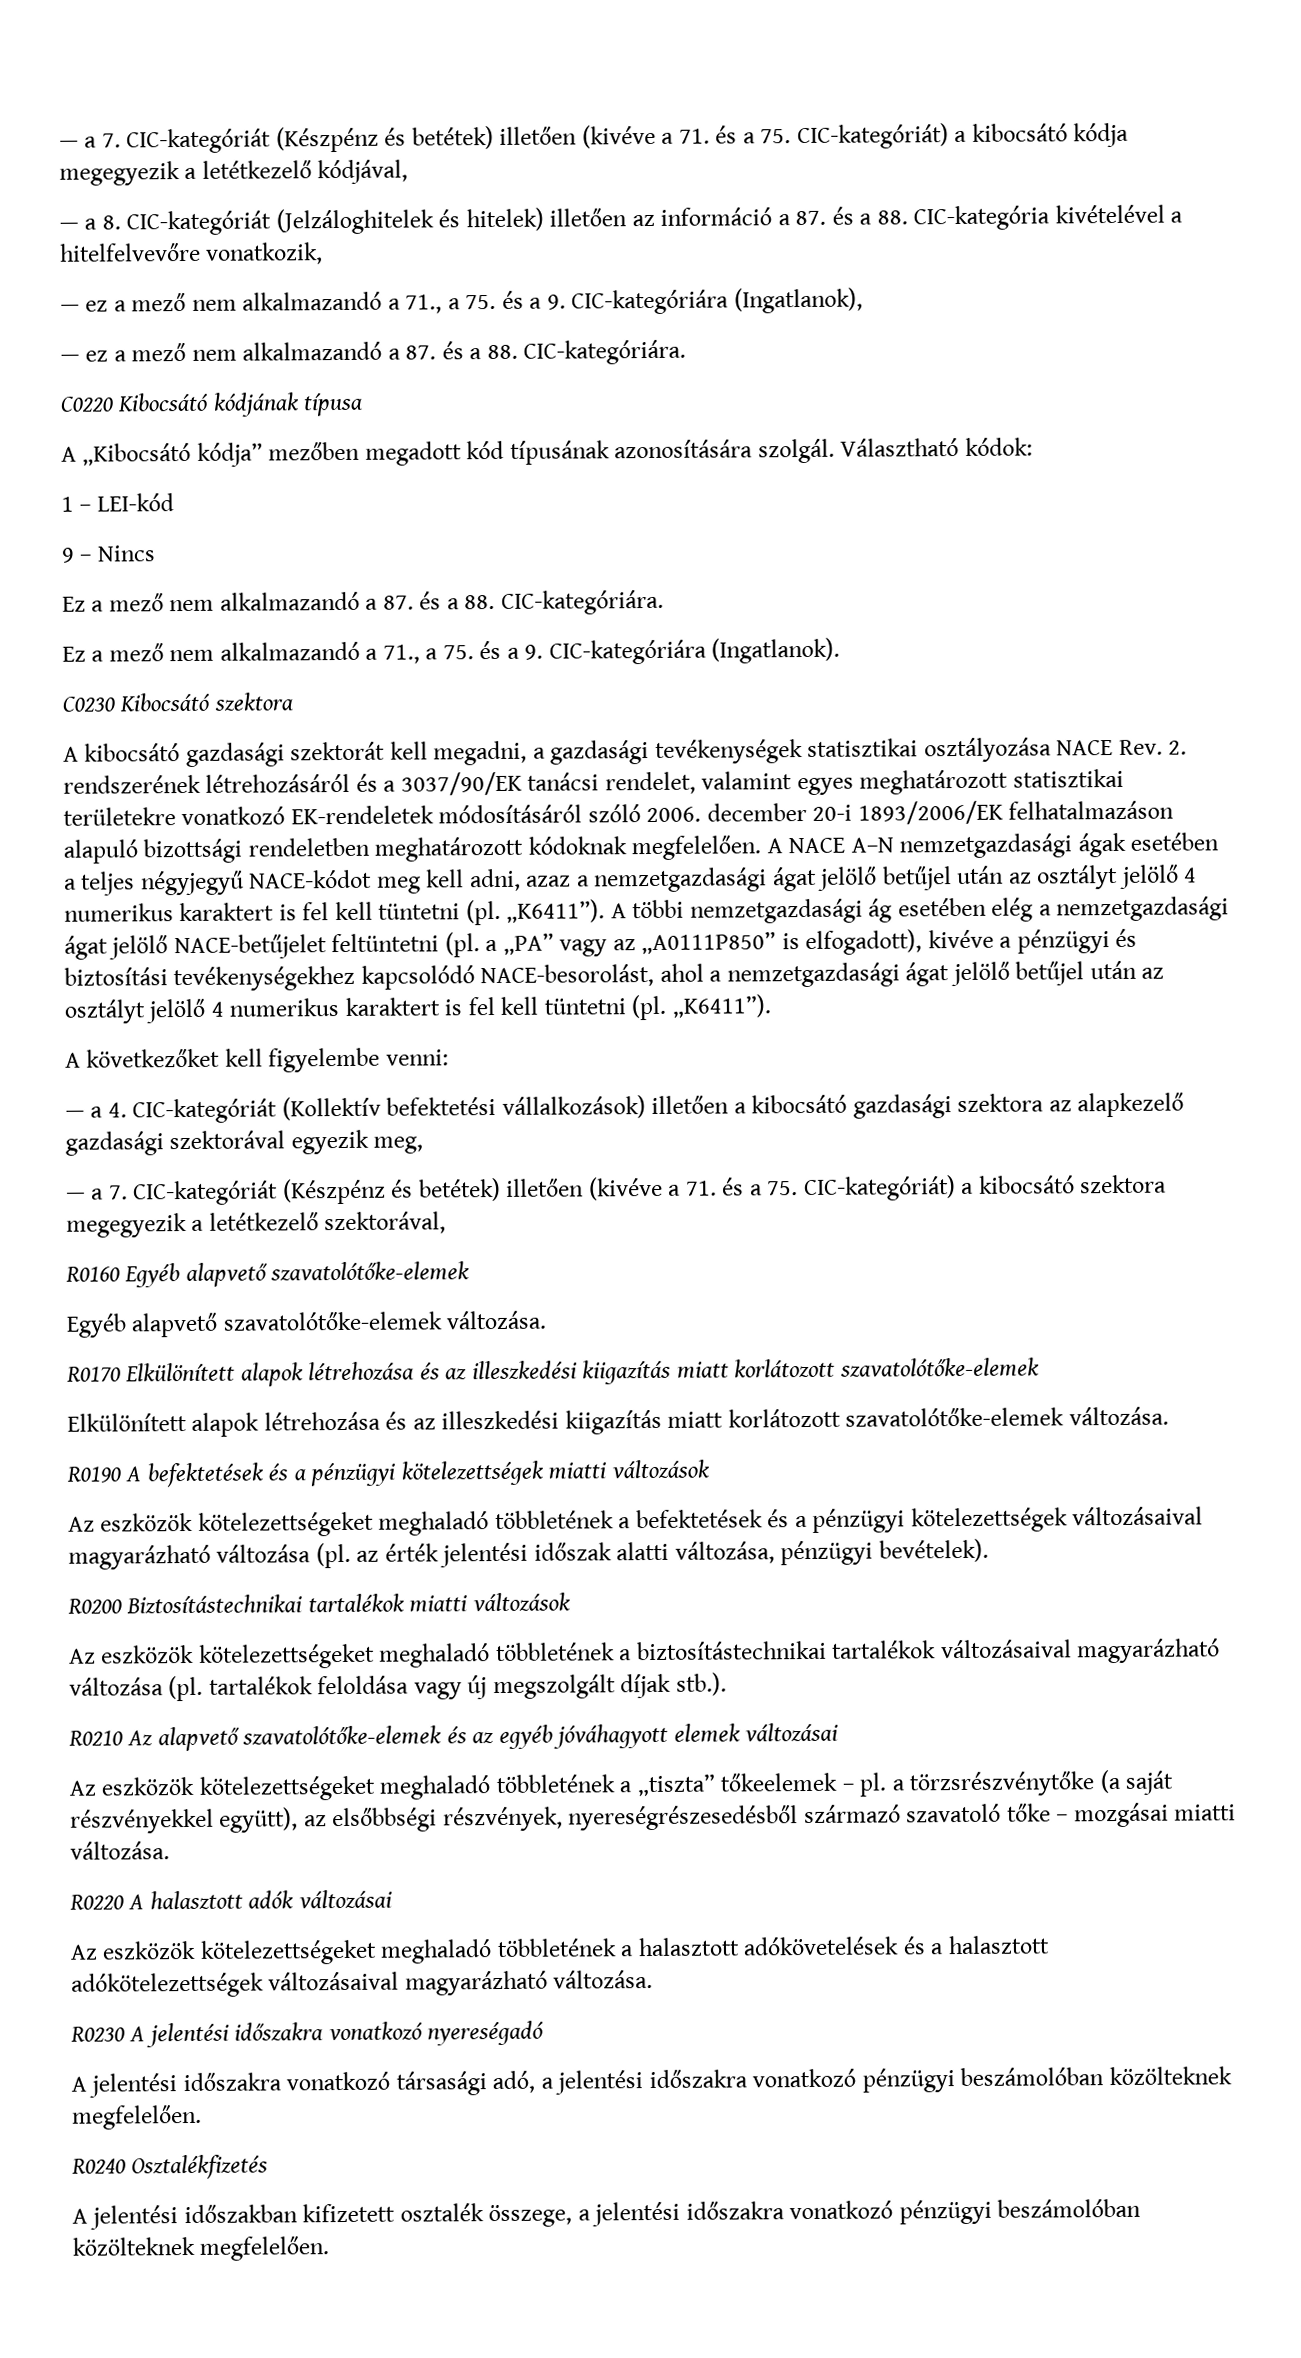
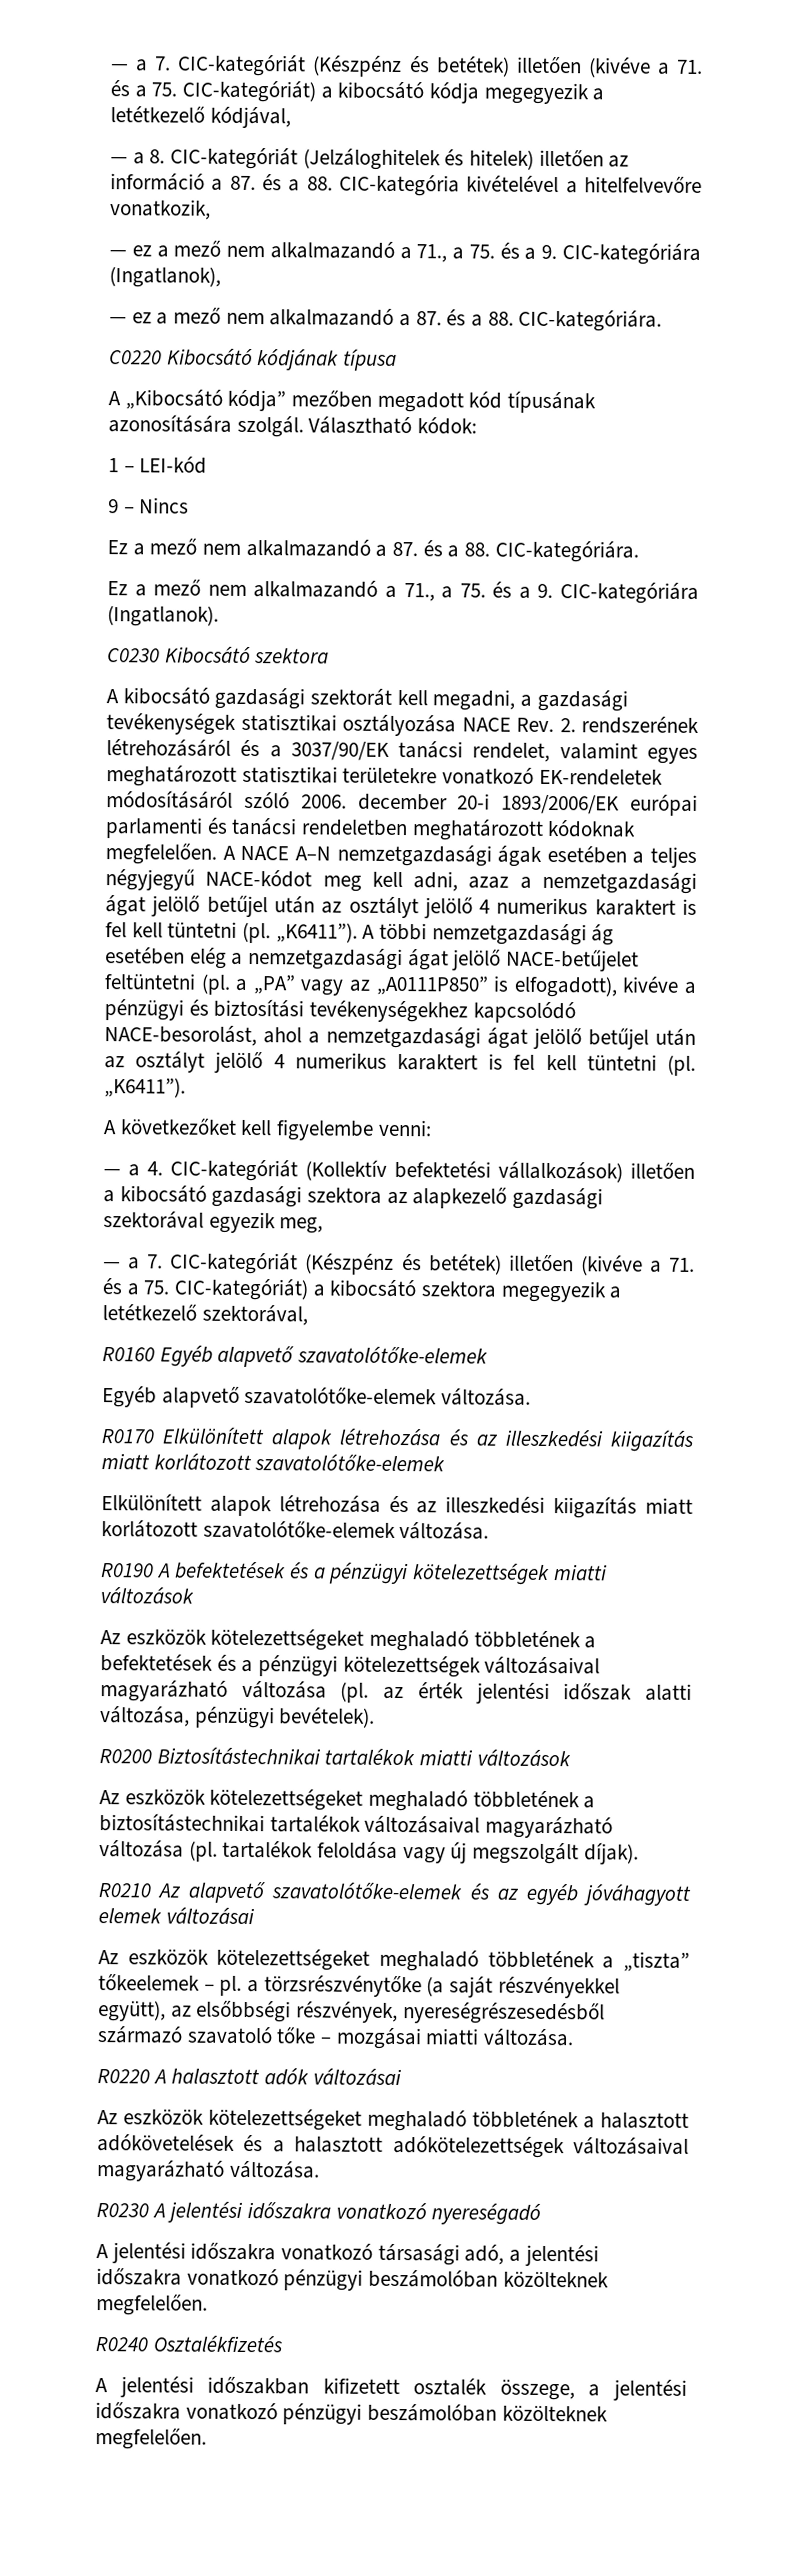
- A kibocsátó gazdasági szektorát kell megadni, a gazdasági tevékenységek statisztikai osztályozása NACE Rev. 2. rendszerének létrehozásáról és a 3037/90/EK tanácsi rendelet, valamint egyes meghatározott statisztikai területekre vonatkozó EK-rendeletek módosításáról szóló 2006. december 20-i 1893/2006/EK felhatalmazáson alapuló bizottsági rendeletben meghatározott kódoknak megfelelően.
+ A kibocsátó gazdasági szektorát kell megadni, a gazdasági tevékenységek statisztikai osztályozása NACE Rev. 2. rendszerének létrehozásáról és a 3037/90/EK tanácsi rendelet, valamint egyes meghatározott statisztikai területekre vonatkozó EK-rendeletek módosításáról szóló 2006. december 20-i 1893/2006/EK európai parlamenti és tanácsi rendeletben meghatározott kódoknak megfelelően.
- Az eszközök kötelezettségeket meghaladó többletének a biztosítástechnikai tartalékok változásaival magyarázható változása (pl. tartalékok feloldása vagy új megszolgált díjak stb.).
+ Az eszközök kötelezettségeket meghaladó többletének a biztosítástechnikai tartalékok változásaival magyarázható változása (pl. tartalékok feloldása vagy új megszolgált díjak).

